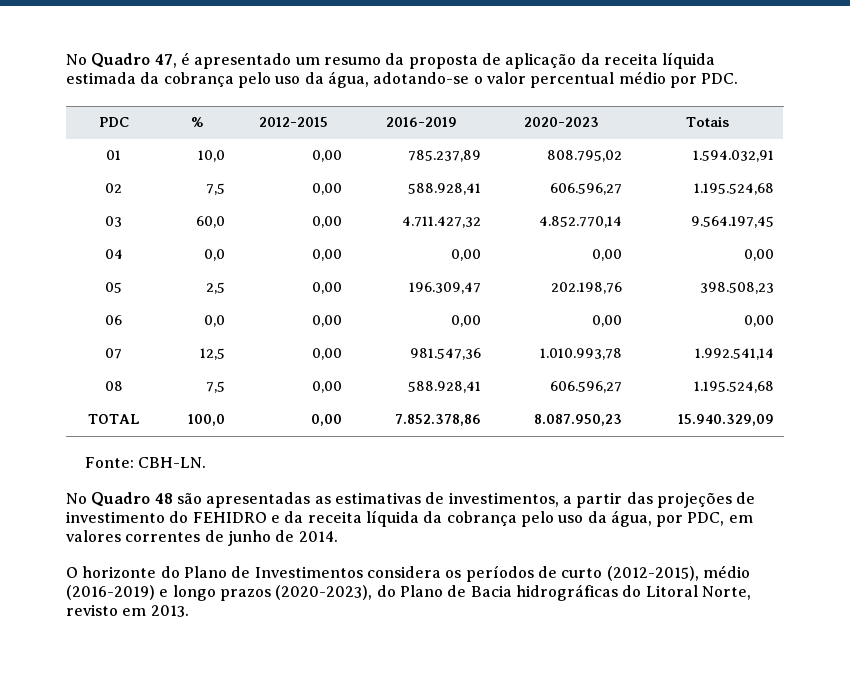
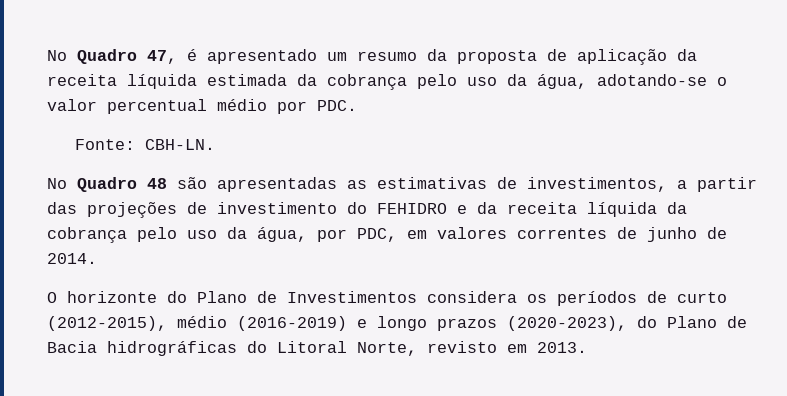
- PDC | % | 2012-2015 | 2016-2019 | 2020-2023 | Totais
- 01 | 10,0 | 0,00 | 785.237,89 | 808.795,02 | 1.594.032,91
- 02 | 7,5 | 0,00 | 588.928,41 | 606.596,27 | 1.195.524,68
- 03 | 60,0 | 0,00 | 4.711.427,32 | 4.852.770,14 | 9.564.197,45
- 04 | 0,0 | 0,00 | 0,00 | 0,00 | 0,00
- 05 | 2,5 | 0,00 | 196.309,47 | 202.198,76 | 398.508,23
- 06 | 0,0 | 0,00 | 0,00 | 0,00 | 0,00
- 07 | 12,5 | 0,00 | 981.547,36 | 1.010.993,78 | 1.992.541,14
- 08 | 7,5 | 0,00 | 588.928,41 | 606.596,27 | 1.195.524,68
- TOTAL | 100,0 | 0,00 | 7.852.378,86 | 8.087.950,23 | 15.940.329,09

